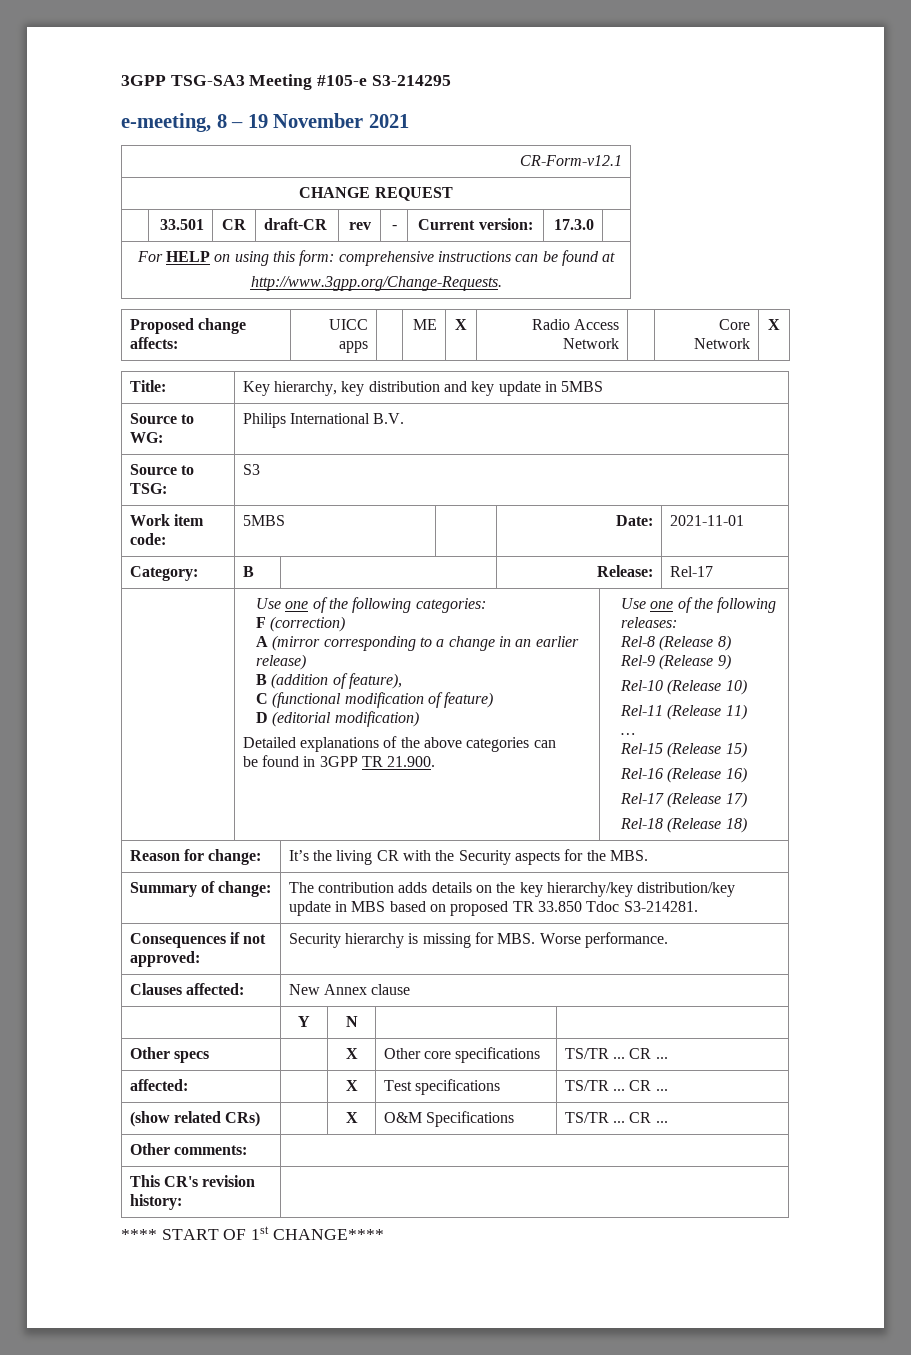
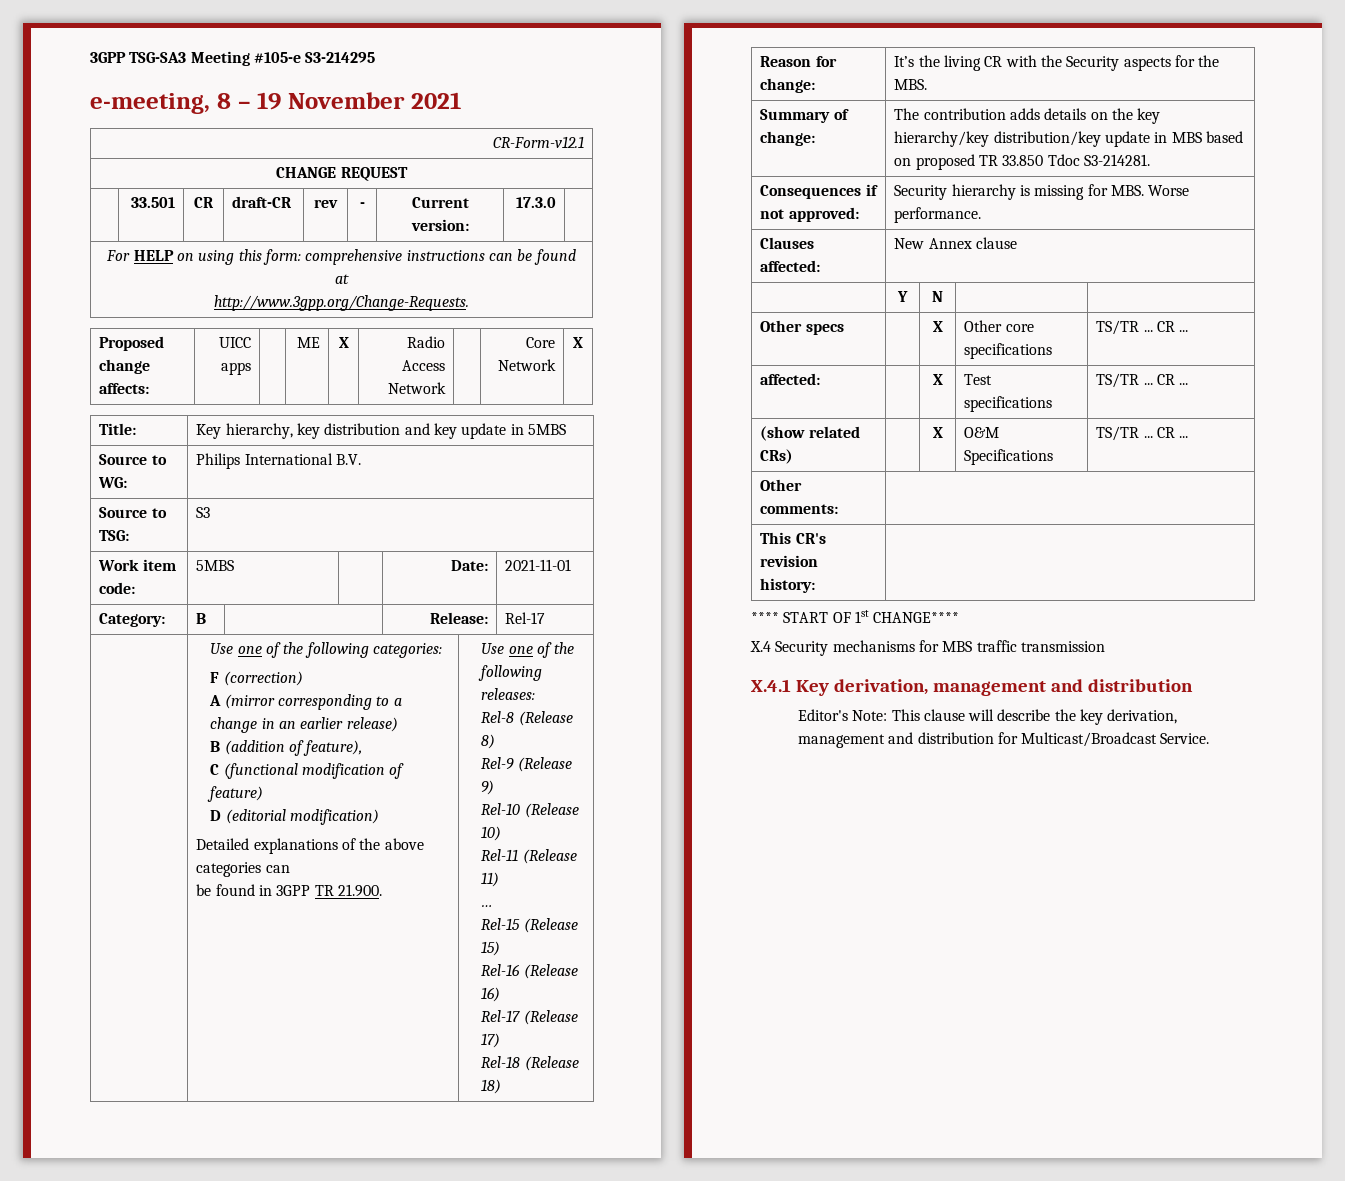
+ X.4 Security mechanisms for MBS traffic transmission
+ X.4.1 Key derivation, management and distribution
+ Editor's Note: This clause will describe the key derivation, management and distribution for Multicast/Broadcast Service.

